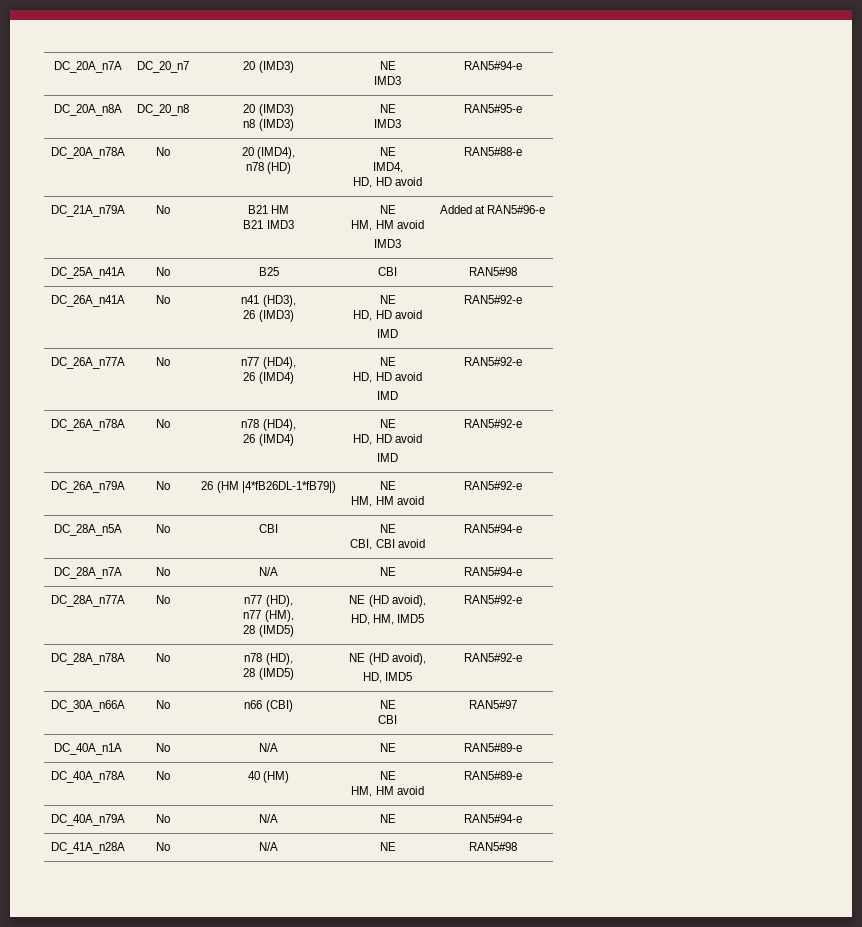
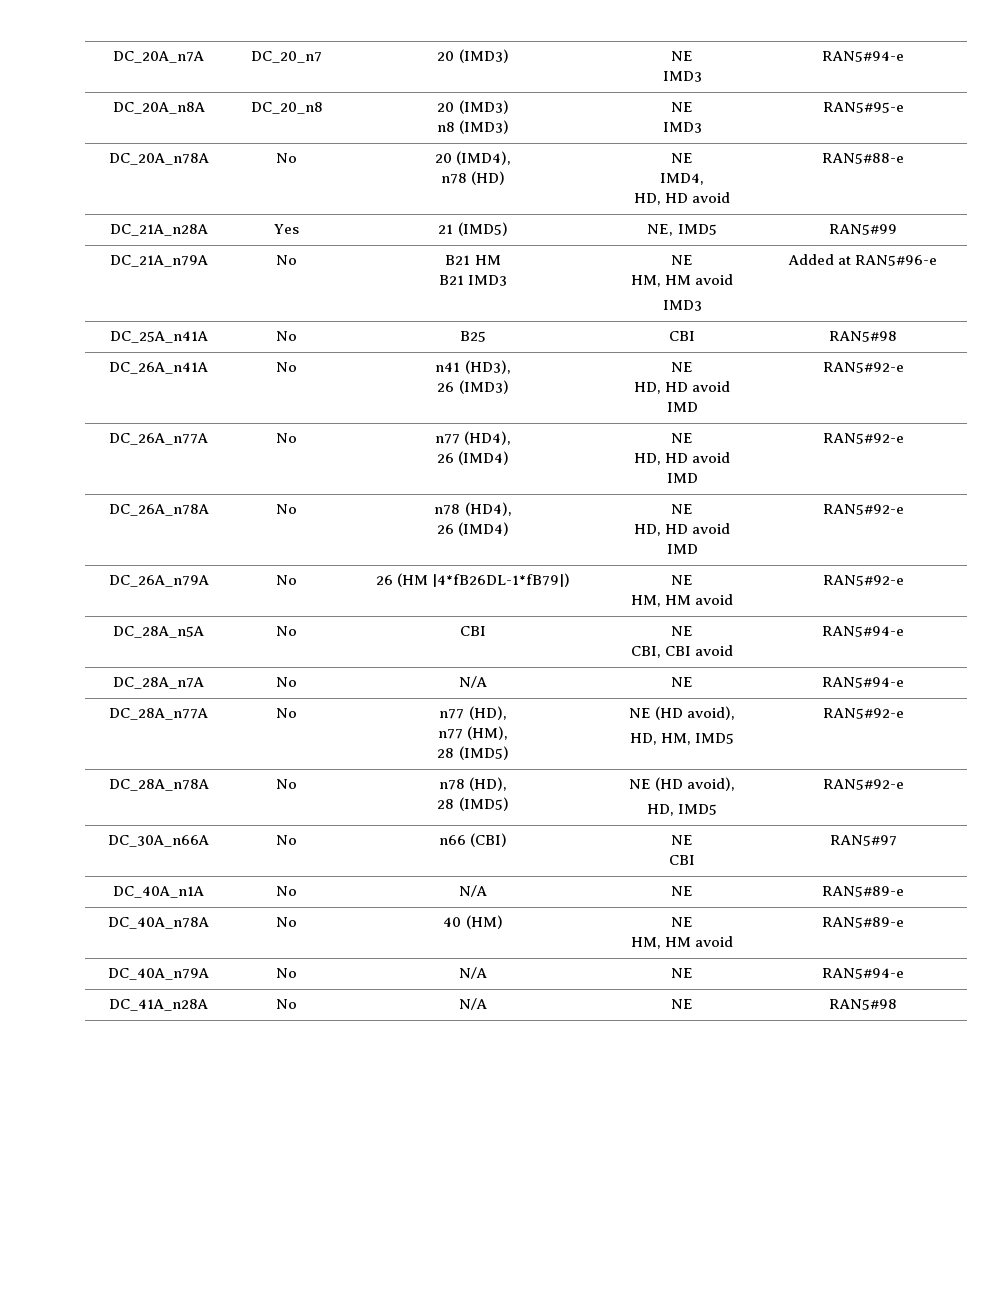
+ DC_21A_n28A | Yes | 21 (IMD5) | NE, IMD5 | RAN5#99

